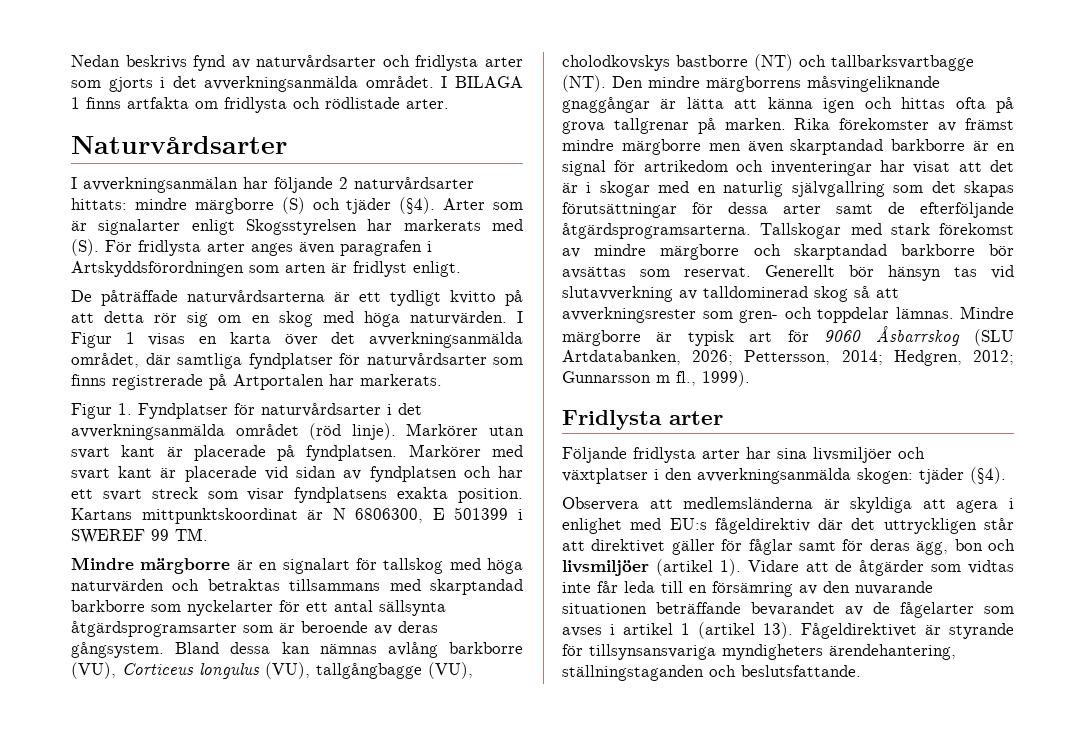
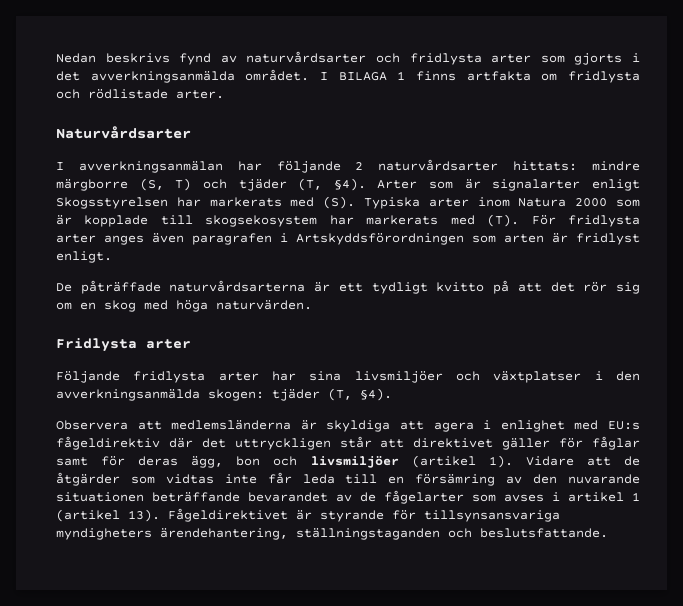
- I avverkningsanmälan har följande 2 naturvårdsarter hittats: mindre märgborre (S) och tjäder (§4).
+ I avverkningsanmälan har följande 2 naturvårdsarter hittats: mindre märgborre (S, T) och tjäder (T, §4).
- Arter som är signalarter enligt Skogsstyrelsen har markerats med (S). För fridlysta arter anges även paragrafen i Artskyddsförordningen som arten är fridlyst enligt.
+ Arter som är signalarter enligt Skogsstyrelsen har markerats med (S). Typiska arter inom Natura 2000 som är kopplade till skogsekosystem har markerats med (T). För fridlysta arter anges även paragrafen i Artskyddsförordningen som arten är fridlyst enligt.
- De påträffade naturvårdsarterna är ett tydligt kvitto på att detta rör sig om en skog med höga naturvärden. I Figur 1 visas en karta över det avverkningsanmälda området, där samtliga fyndplatser för naturvårdsarter som finns registrerade på Artportalen har markerats.
- Figur 1. Fyndplatser för naturvårdsarter i det avverkningsanmälda området (röd linje). Markörer utan svart kant är placerade på fyndplatsen. Markörer med svart kant är placerade vid sidan av fyndplatsen och har ett svart streck som visar fyndplatsens exakta position. Kartans mittpunktskoordinat är N 6806300, E 501399 i SWEREF 99 TM.
- Mindre märgborre är en signalart för tallskog med höga naturvärden och betraktas tillsammans med skarptandad barkborre som nyckelarter för ett antal sällsynta åtgärdsprogramsarter som är beroende av deras gångsystem. Bland dessa kan nämnas avlång barkborre (VU), Corticeus longulus (VU), tallgångbagge (VU), cholodkovskys bastborre (NT) och tallbarksvartbagge (NT). Den mindre märgborrens måsvingeliknande gnaggångar är lätta att känna igen och hittas ofta på grova tallgrenar på marken. Rika förekomster av främst mindre märgborre men även skarptandad barkborre är en signal för artrikedom och inventeringar har visat att det är i skogar med en naturlig självgallring som det skapas förutsättningar för dessa arter samt de efterföljande åtgärdsprogramsarterna. Tallskogar med stark förekomst av mindre märgborre och skarptandad barkborre bör avsättas som reservat. Generellt bör hänsyn tas vid slutavverkning av talldominerad skog så att avverkningsrester som gren- och toppdelar lämnas. Mindre märgborre är typisk art för 9060 Åsbarrskog (SLU Artdatabanken, 2026; Pettersson, 2014; Hedgren, 2012; Gunnarsson m fl., 1999).
+ De påträffade naturvårdsarterna är ett tydligt kvitto på att det rör sig om en skog med höga naturvärden.
- Följande fridlysta arter har sina livsmiljöer och växtplatser i den avverkningsanmälda skogen: tjäder (§4).
+ Följande fridlysta arter har sina livsmiljöer och växtplatser i den avverkningsanmälda skogen: tjäder (T, §4).

